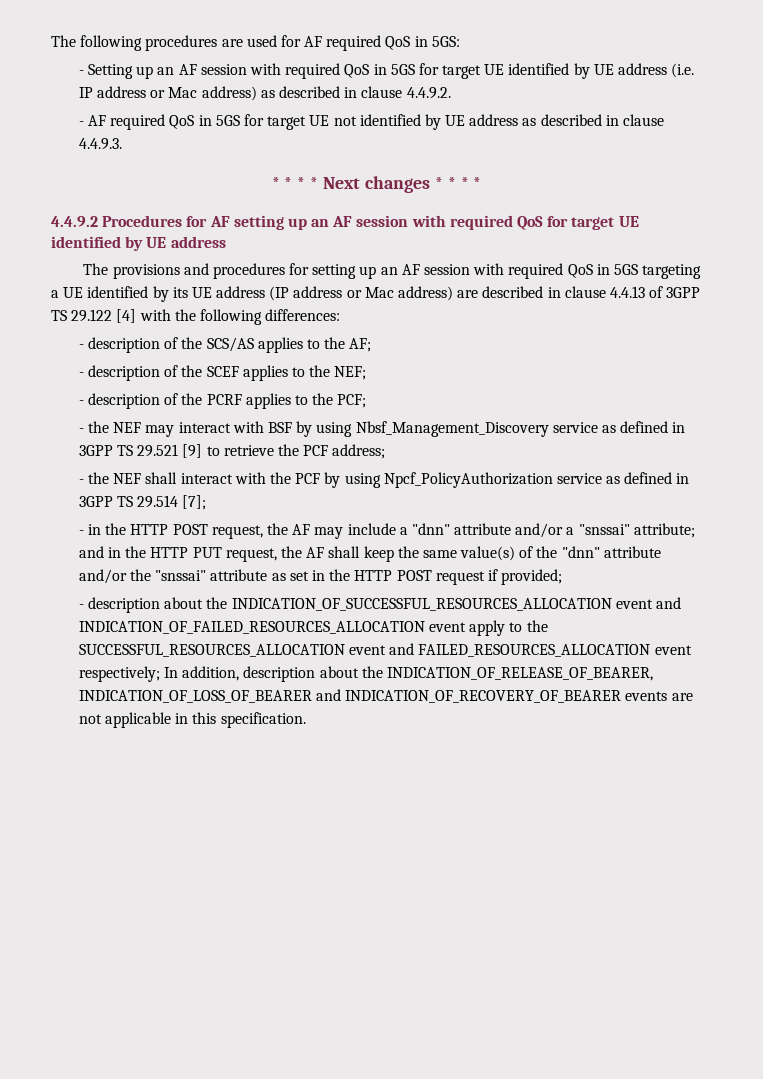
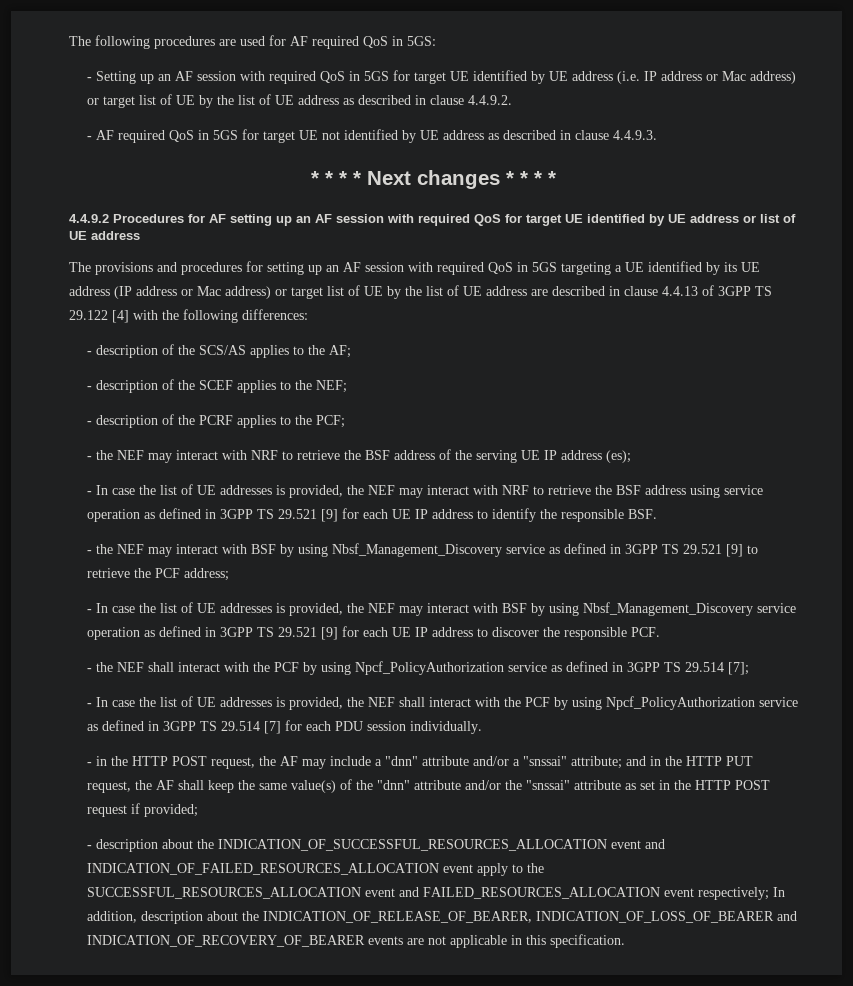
- - Setting up an AF session with required QoS in 5GS for target UE identified by UE address (i.e. IP address or Mac address) as described in clause 4.4.9.2.
+ - Setting up an AF session with required QoS in 5GS for target UE identified by UE address (i.e. IP address or Mac address) or target list of UE by the list of UE address as described in clause 4.4.9.2.
- 4.4.9.2 Procedures for AF setting up an AF session with required QoS for target UE identified by UE address
+ 4.4.9.2 Procedures for AF setting up an AF session with required QoS for target UE identified by UE address or list of UE address
- The provisions and procedures for setting up an AF session with required QoS in 5GS targeting a UE identified by its UE address (IP address or Mac address) are described in clause 4.4.13 of 3GPP TS 29.122 [4] with the following differences:
+ The provisions and procedures for setting up an AF session with required QoS in 5GS targeting a UE identified by its UE address (IP address or Mac address) or target list of UE by the list of UE address are described in clause 4.4.13 of 3GPP TS 29.122 [4] with the following differences:
+ - the NEF may interact with NRF to retrieve the BSF address of the serving UE IP address (es);
+ - In case the list of UE addresses is provided, the NEF may interact with NRF to retrieve the BSF address using service operation as defined in 3GPP TS 29.521 [9] for each UE IP address to identify the responsible BSF.
+ - In case the list of UE addresses is provided, the NEF may interact with BSF by using Nbsf_Management_Discovery service operation as defined in 3GPP TS 29.521 [9] for each UE IP address to discover the responsible PCF.
+ - In case the list of UE addresses is provided, the NEF shall interact with the PCF by using Npcf_PolicyAuthorization service as defined in 3GPP TS 29.514 [7] for each PDU session individually.

